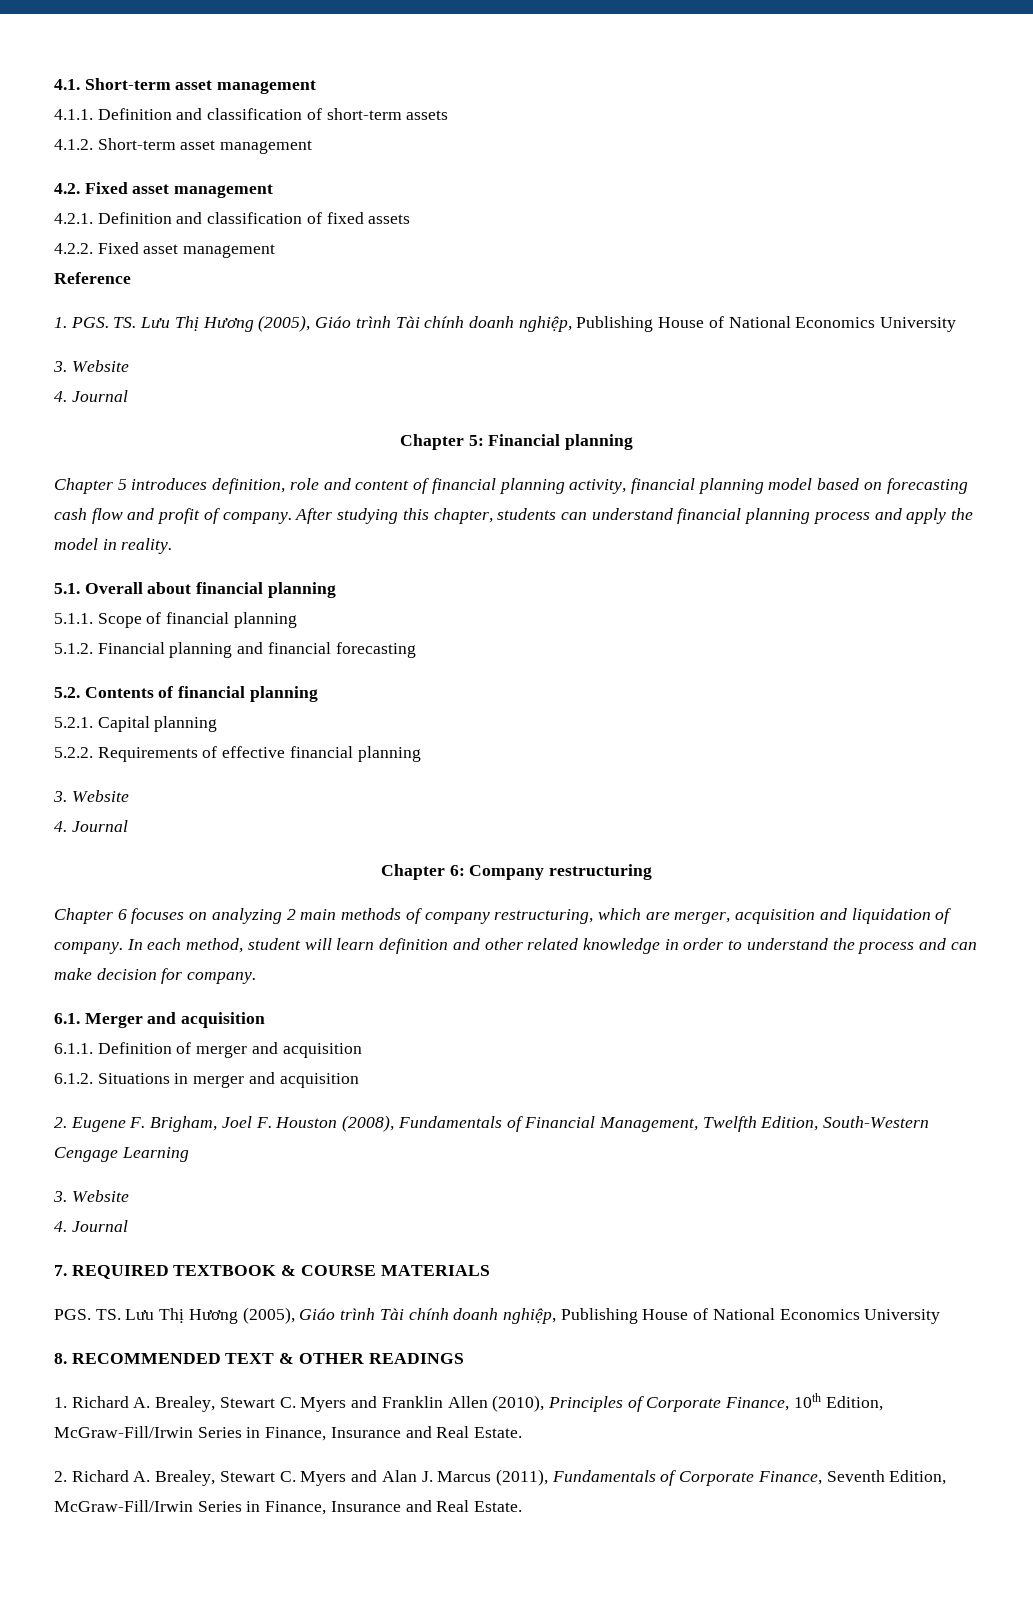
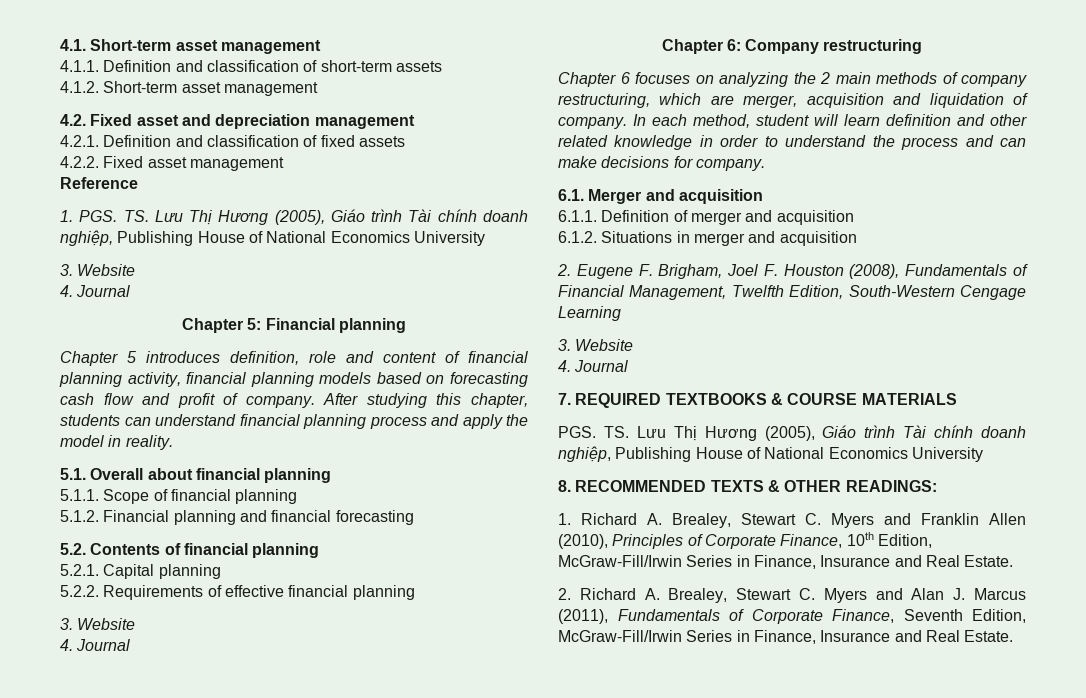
- 4.2. Fixed asset management
+ 4.2. Fixed asset and depreciation management
- Chapter 5 introduces definition, role and content of financial planning activity, financial planning model based on forecasting cash flow and profit of company.
+ Chapter 5 introduces definition, role and content of financial planning activity, financial planning models based on forecasting cash flow and profit of company.
- Chapter 6 focuses on analyzing 2 main methods of company restructuring, which are merger, acquisition and liquidation of company.
+ Chapter 6 focuses on analyzing the 2 main methods of company restructuring, which are merger, acquisition and liquidation of company.
- In each method, student will learn definition and other related knowledge in order to understand the process and can make decision for company.
+ In each method, student will learn definition and other related knowledge in order to understand the process and can make decisions for company.
- 7. REQUIRED TEXTBOOK & COURSE MATERIALS
+ 7. REQUIRED TEXTBOOKS & COURSE MATERIALS
- 8. RECOMMENDED TEXT & OTHER READINGS
+ 8. RECOMMENDED TEXTS & OTHER READINGS:

